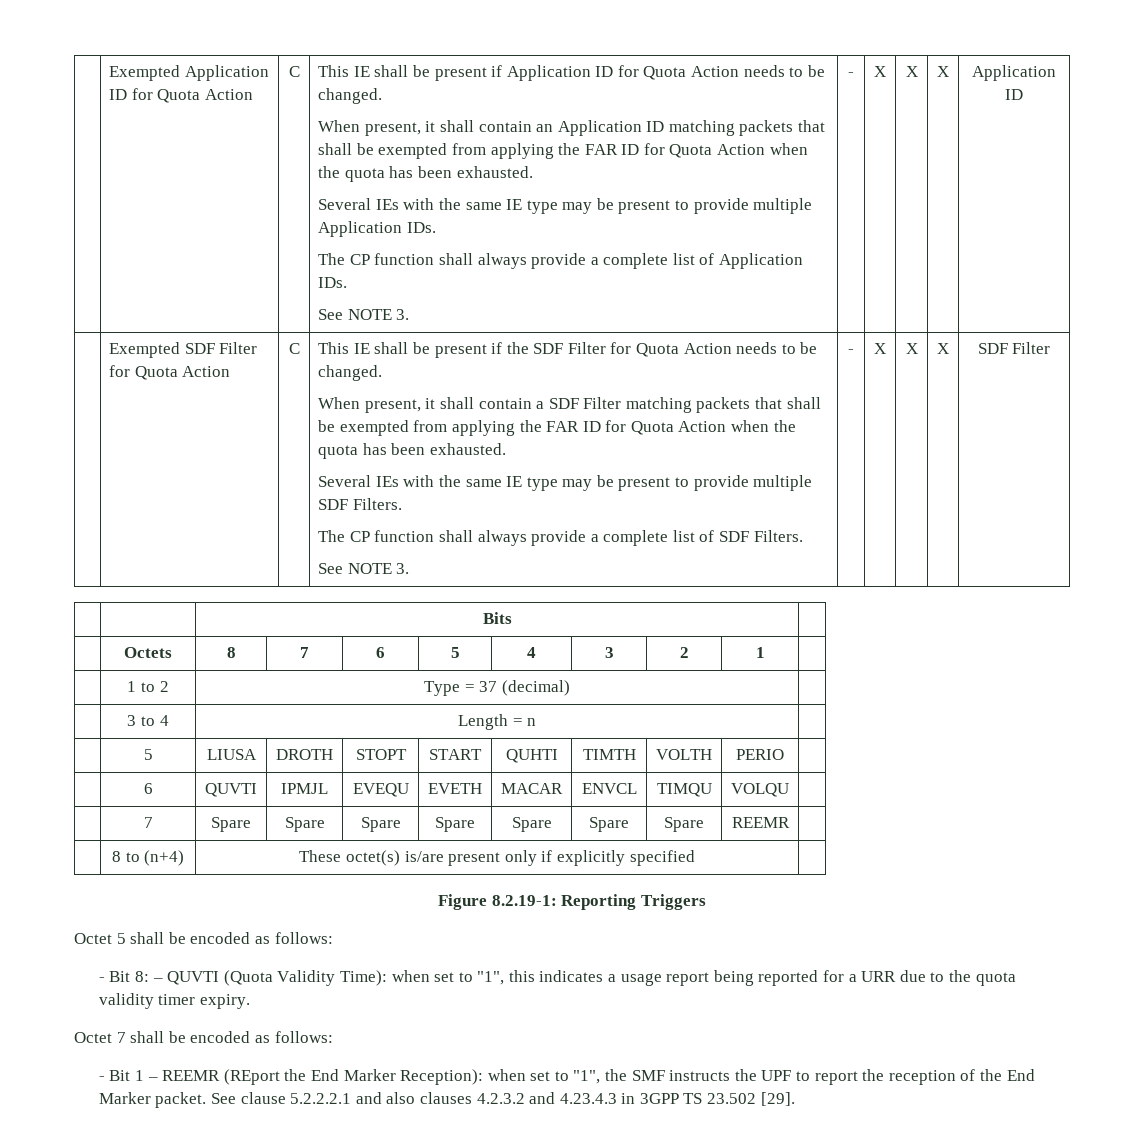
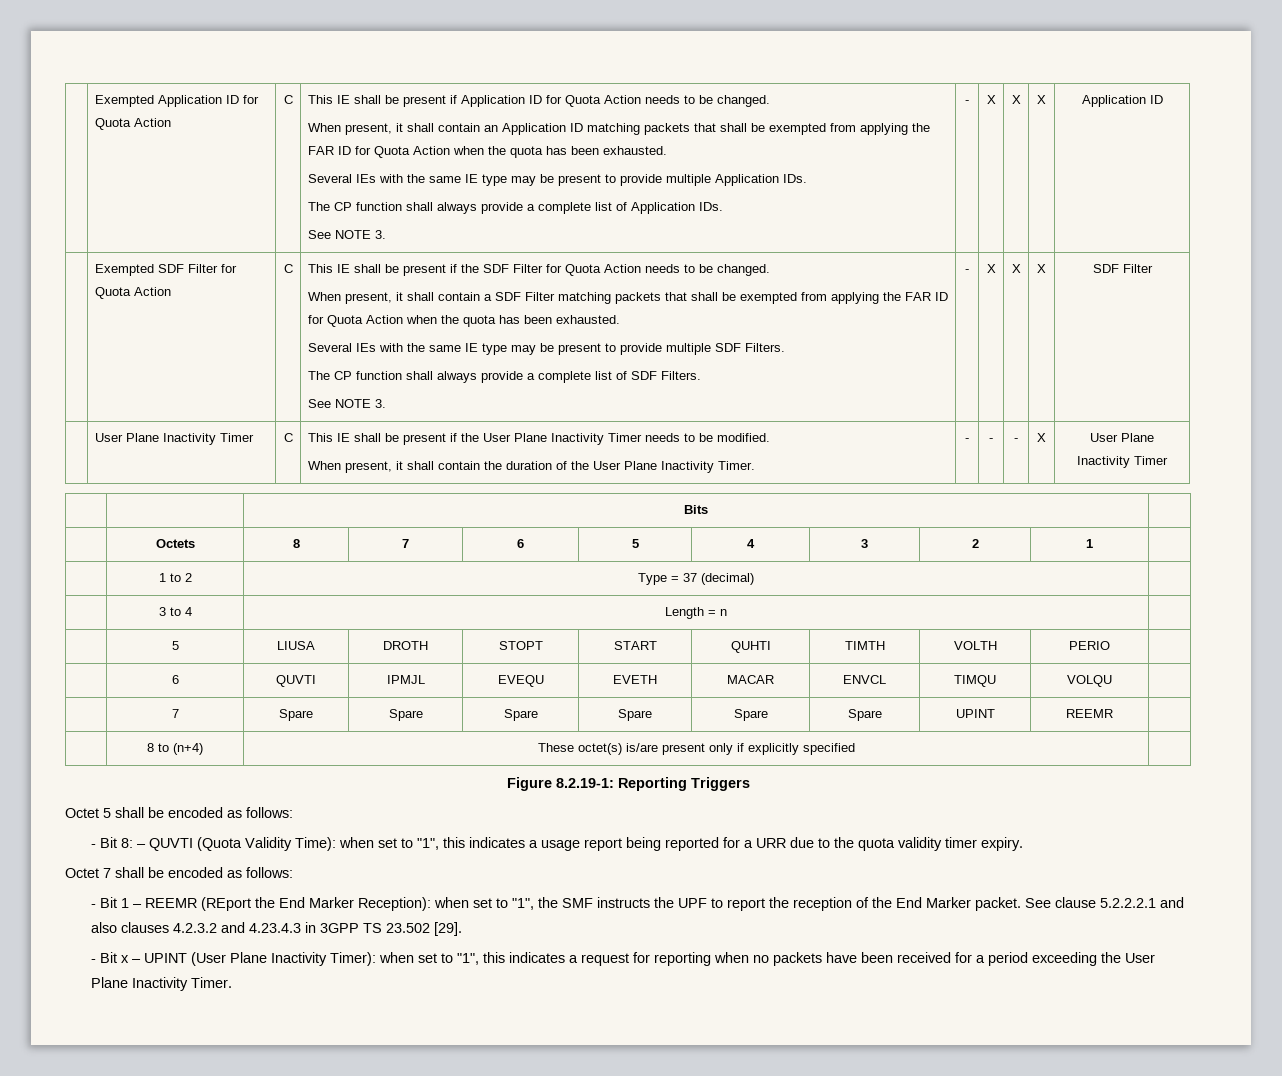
+ User Plane Inactivity Timer | C | This IE shall be present if the User Plane Inactivity Timer needs to be modified.
+ When present, it shall contain the duration of the User Plane Inactivity Timer. | - | - | - | X | User Plane Inactivity Timer
- | 7 | Spare | Spare | Spare | Spare | Spare | Spare | Spare | REEMR |
+ | 7 | Spare | Spare | Spare | Spare | Spare | Spare | UPINT | REEMR |
+ - Bit x – UPINT (User Plane Inactivity Timer): when set to "1", this indicates a request for reporting when no packets have been received for a period exceeding the User Plane Inactivity Timer.

